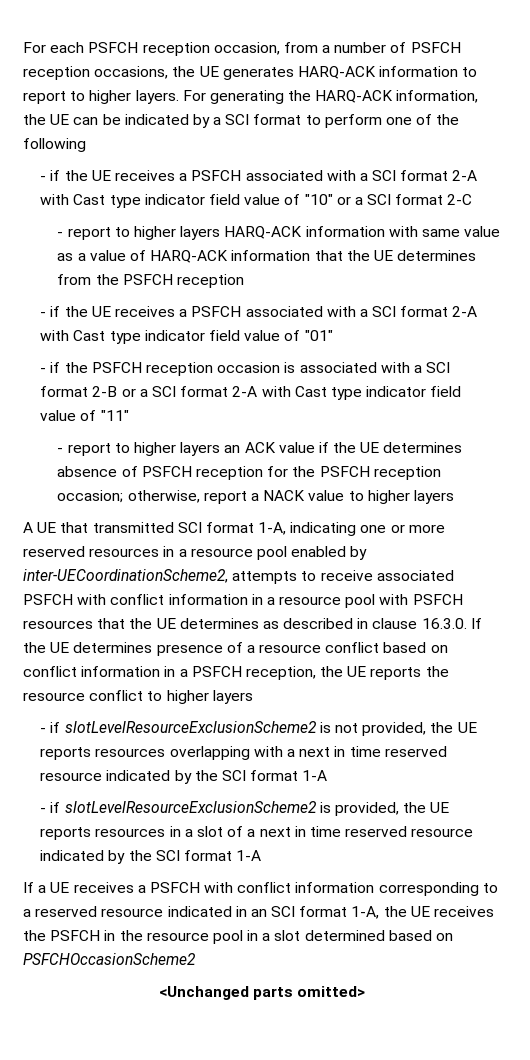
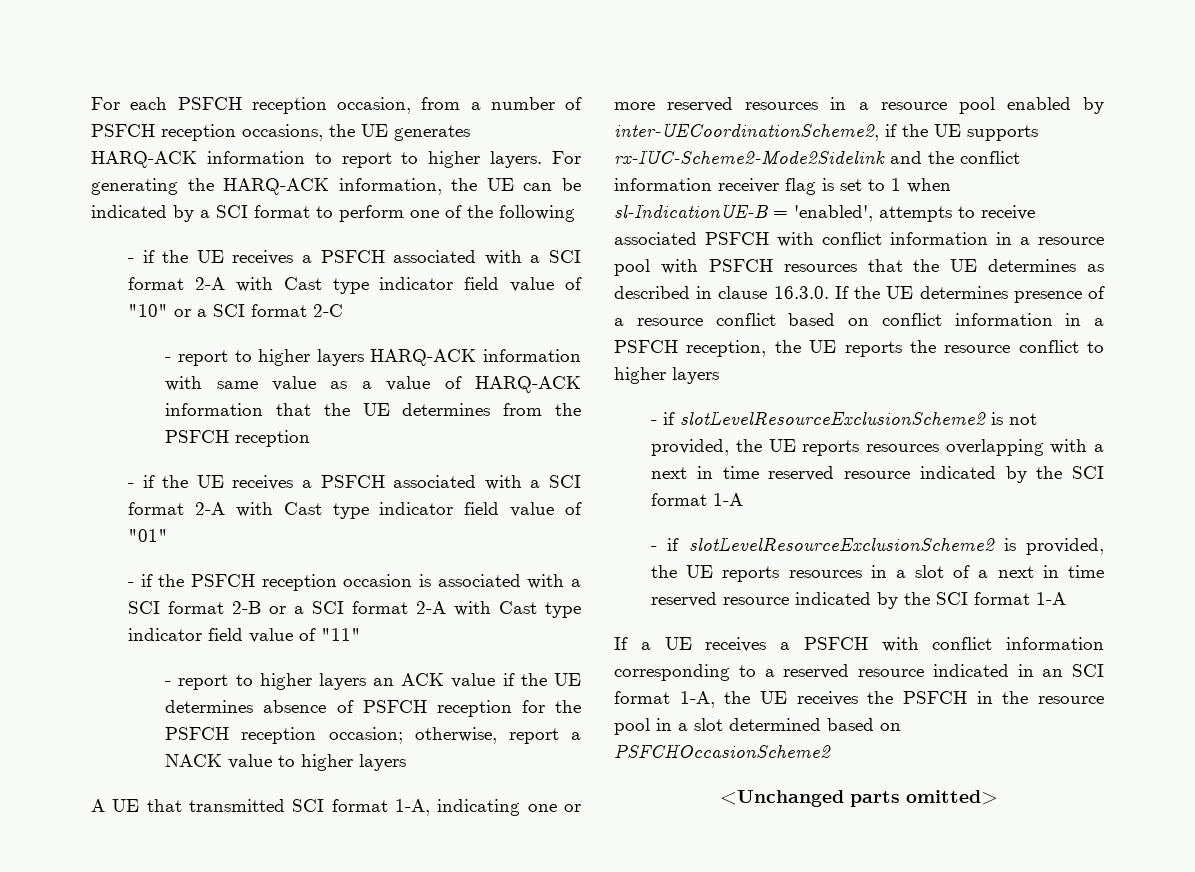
- A UE that transmitted SCI format 1-A, indicating one or more reserved resources in a resource pool enabled by inter-UECoordinationScheme2, attempts to receive associated PSFCH with conflict information in a resource pool with PSFCH resources that the UE determines as described in clause 16.3.0. If the UE determines presence of a resource conflict based on conflict information in a PSFCH reception, the UE reports the resource conflict to higher layers
+ A UE that transmitted SCI format 1-A, indicating one or more reserved resources in a resource pool enabled by inter-UECoordinationScheme2, if the UE supports rx-IUC-Scheme2-Mode2Sidelink and the conflict information receiver flag is set to 1 when sl-IndicationUE-B = 'enabled', attempts to receive associated PSFCH with conflict information in a resource pool with PSFCH resources that the UE determines as described in clause 16.3.0. If the UE determines presence of a resource conflict based on conflict information in a PSFCH reception, the UE reports the resource conflict to higher layers

